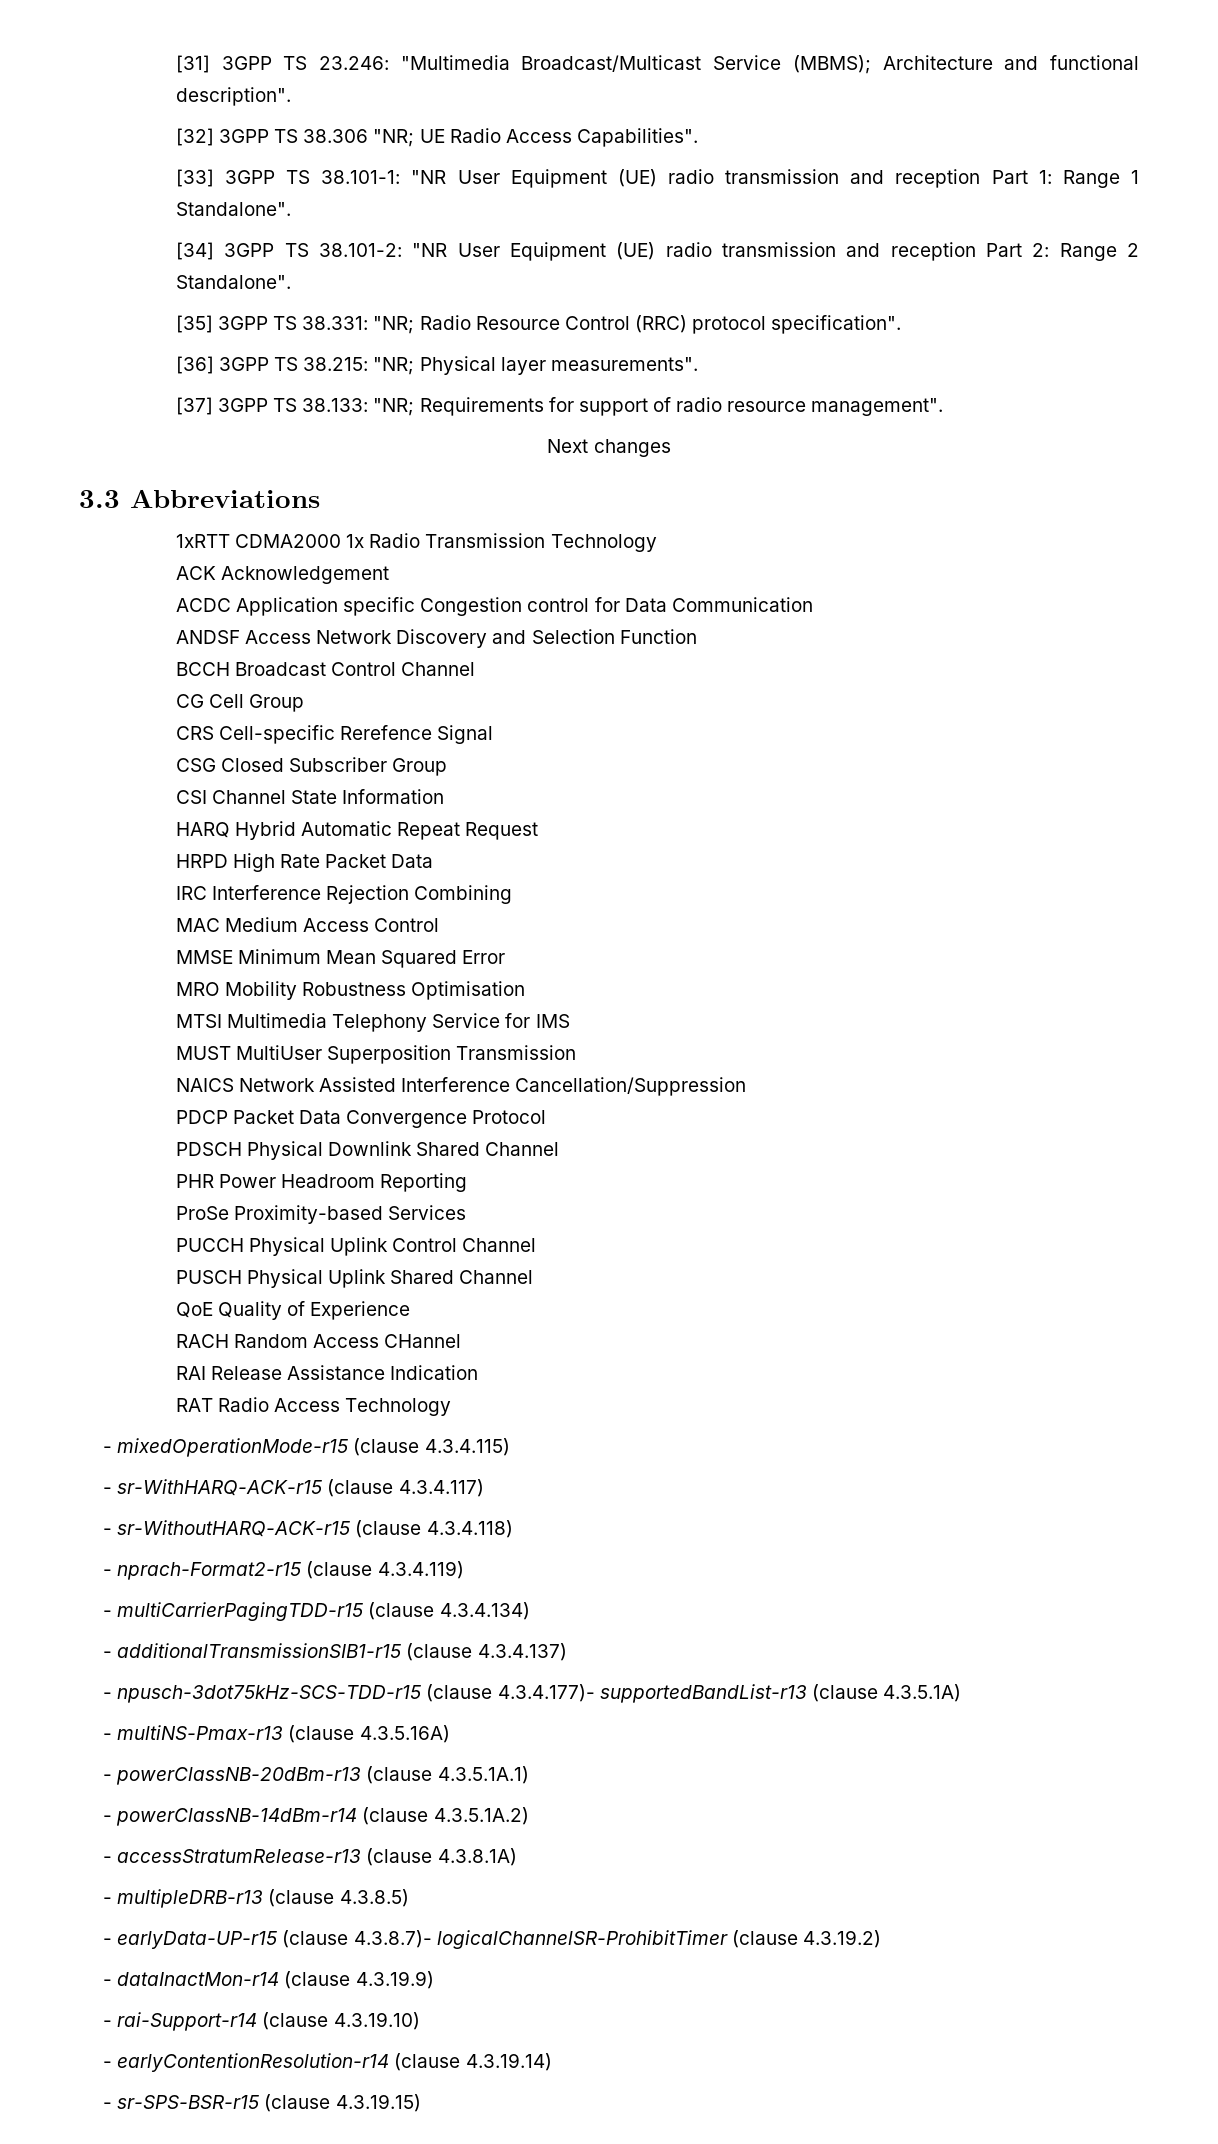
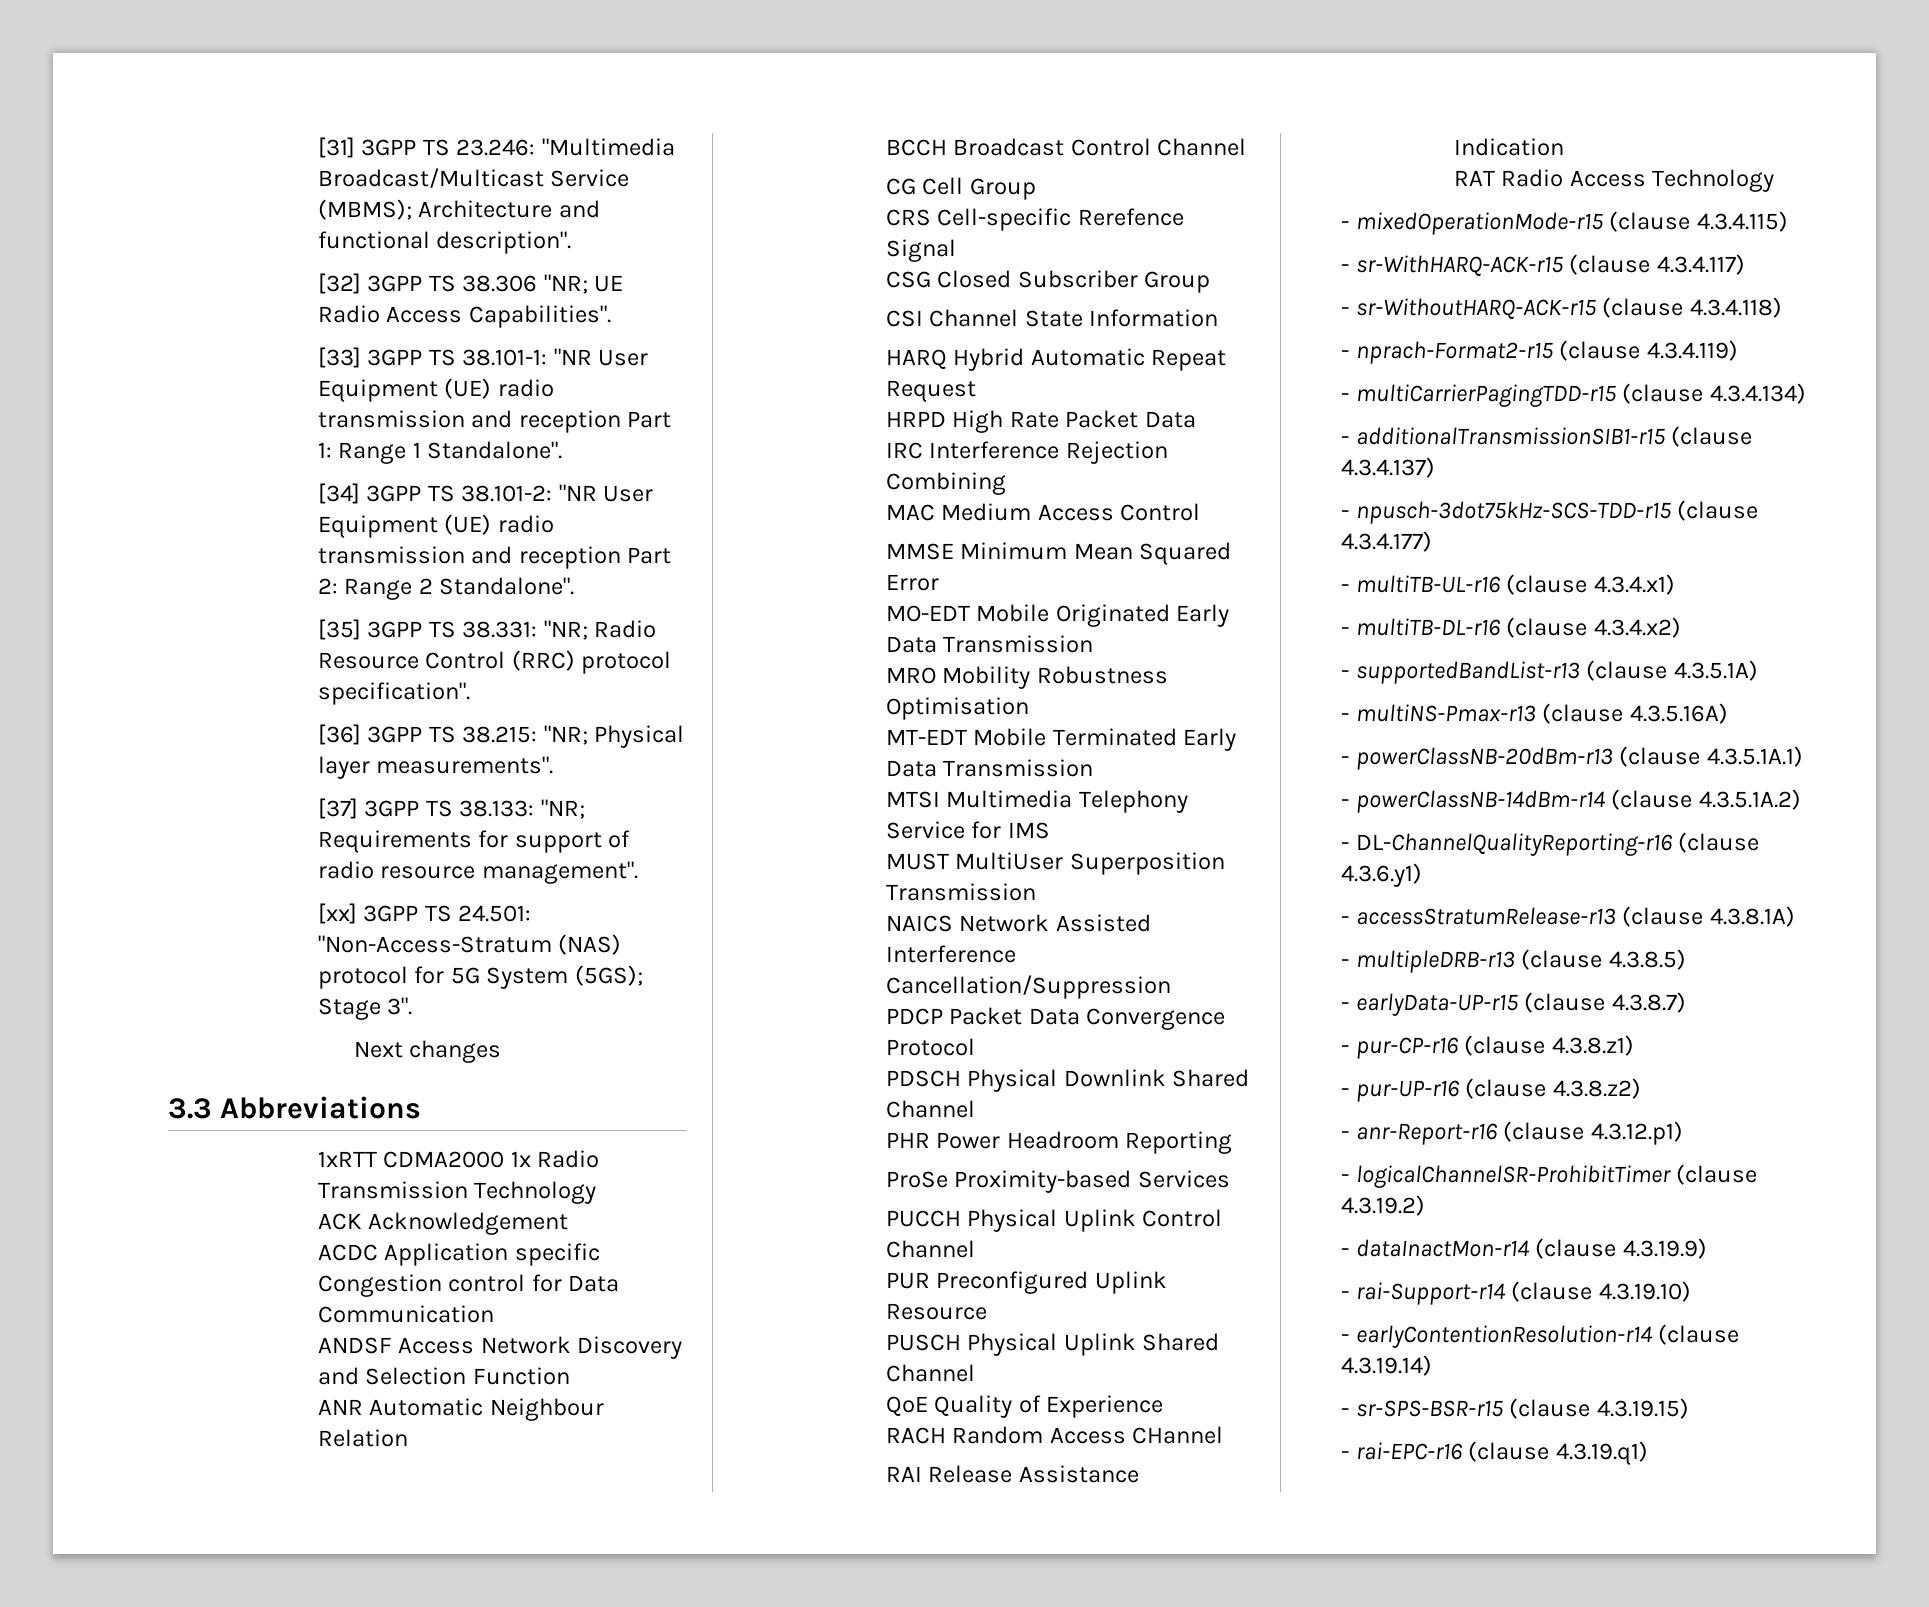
+ [xx] 3GPP TS 24.501: "Non-Access-Stratum (NAS) protocol for 5G System (5GS); Stage 3".
+ ANR Automatic Neighbour Relation
+ MO-EDT Mobile Originated Early Data Transmission
  MRO Mobility Robustness Optimisation
+ MT-EDT Mobile Terminated Early Data Transmission
+ PUR Preconfigured Uplink Resource
- - npusch-3dot75kHz-SCS-TDD-r15 (clause 4.3.4.177)- supportedBandList-r13 (clause 4.3.5.1A)
+ - npusch-3dot75kHz-SCS-TDD-r15 (clause 4.3.4.177)
+ - multiTB-UL-r16 (clause 4.3.4.x1)
+ - multiTB-DL-r16 (clause 4.3.4.x2)
+ - supportedBandList-r13 (clause 4.3.5.1A)
+ - DL-ChannelQualityReporting-r16 (clause 4.3.6.y1)
- - earlyData-UP-r15 (clause 4.3.8.7)- logicalChannelSR-ProhibitTimer (clause 4.3.19.2)
+ - earlyData-UP-r15 (clause 4.3.8.7)
+ - pur-CP-r16 (clause 4.3.8.z1)
+ - pur-UP-r16 (clause 4.3.8.z2)
+ - anr-Report-r16 (clause 4.3.12.p1)
+ - logicalChannelSR-ProhibitTimer (clause 4.3.19.2)
+ - rai-EPC-r16 (clause 4.3.19.q1)

